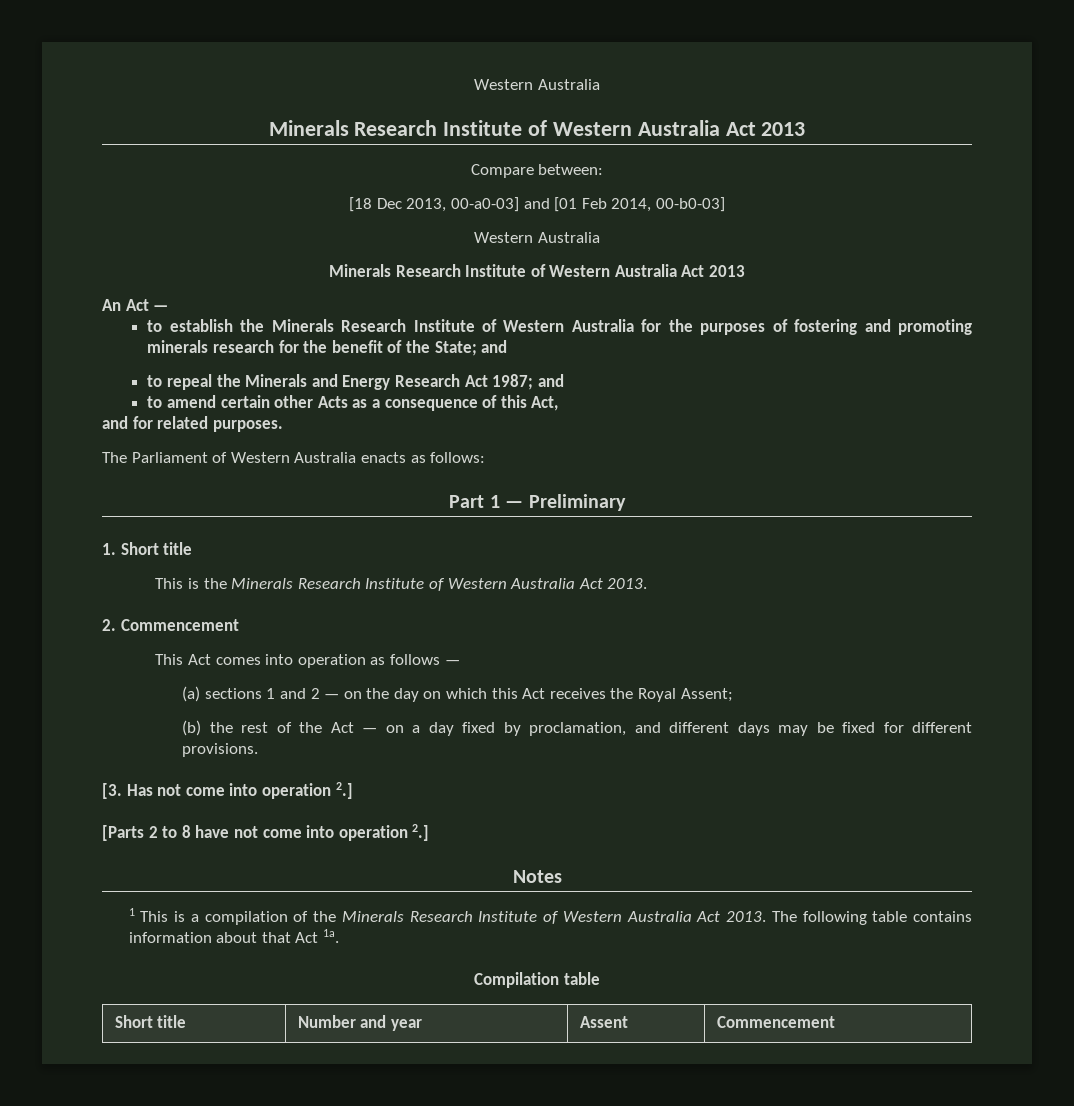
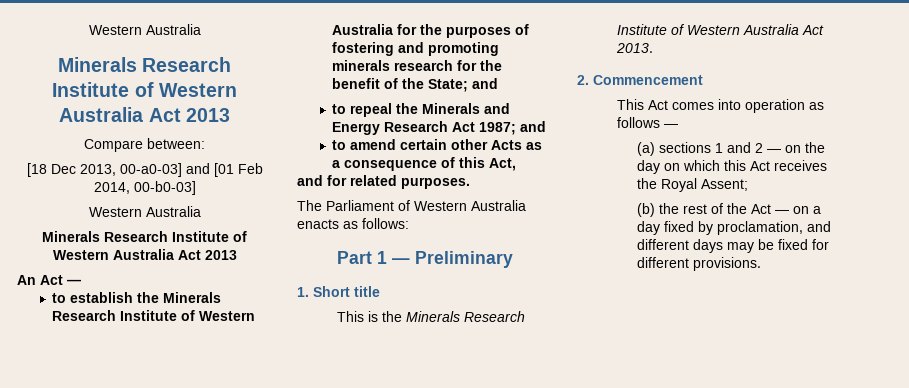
- [3. Has not come into operation 2.]
- [Parts 2 to 8 have not come into operation 2.]
- Notes
- 1 This is a compilation of the Minerals Research Institute of Western Australia Act 2013. The following table contains information about that Act 1a.
- Compilation table
- Short title | Number and year | Assent | Commencement

